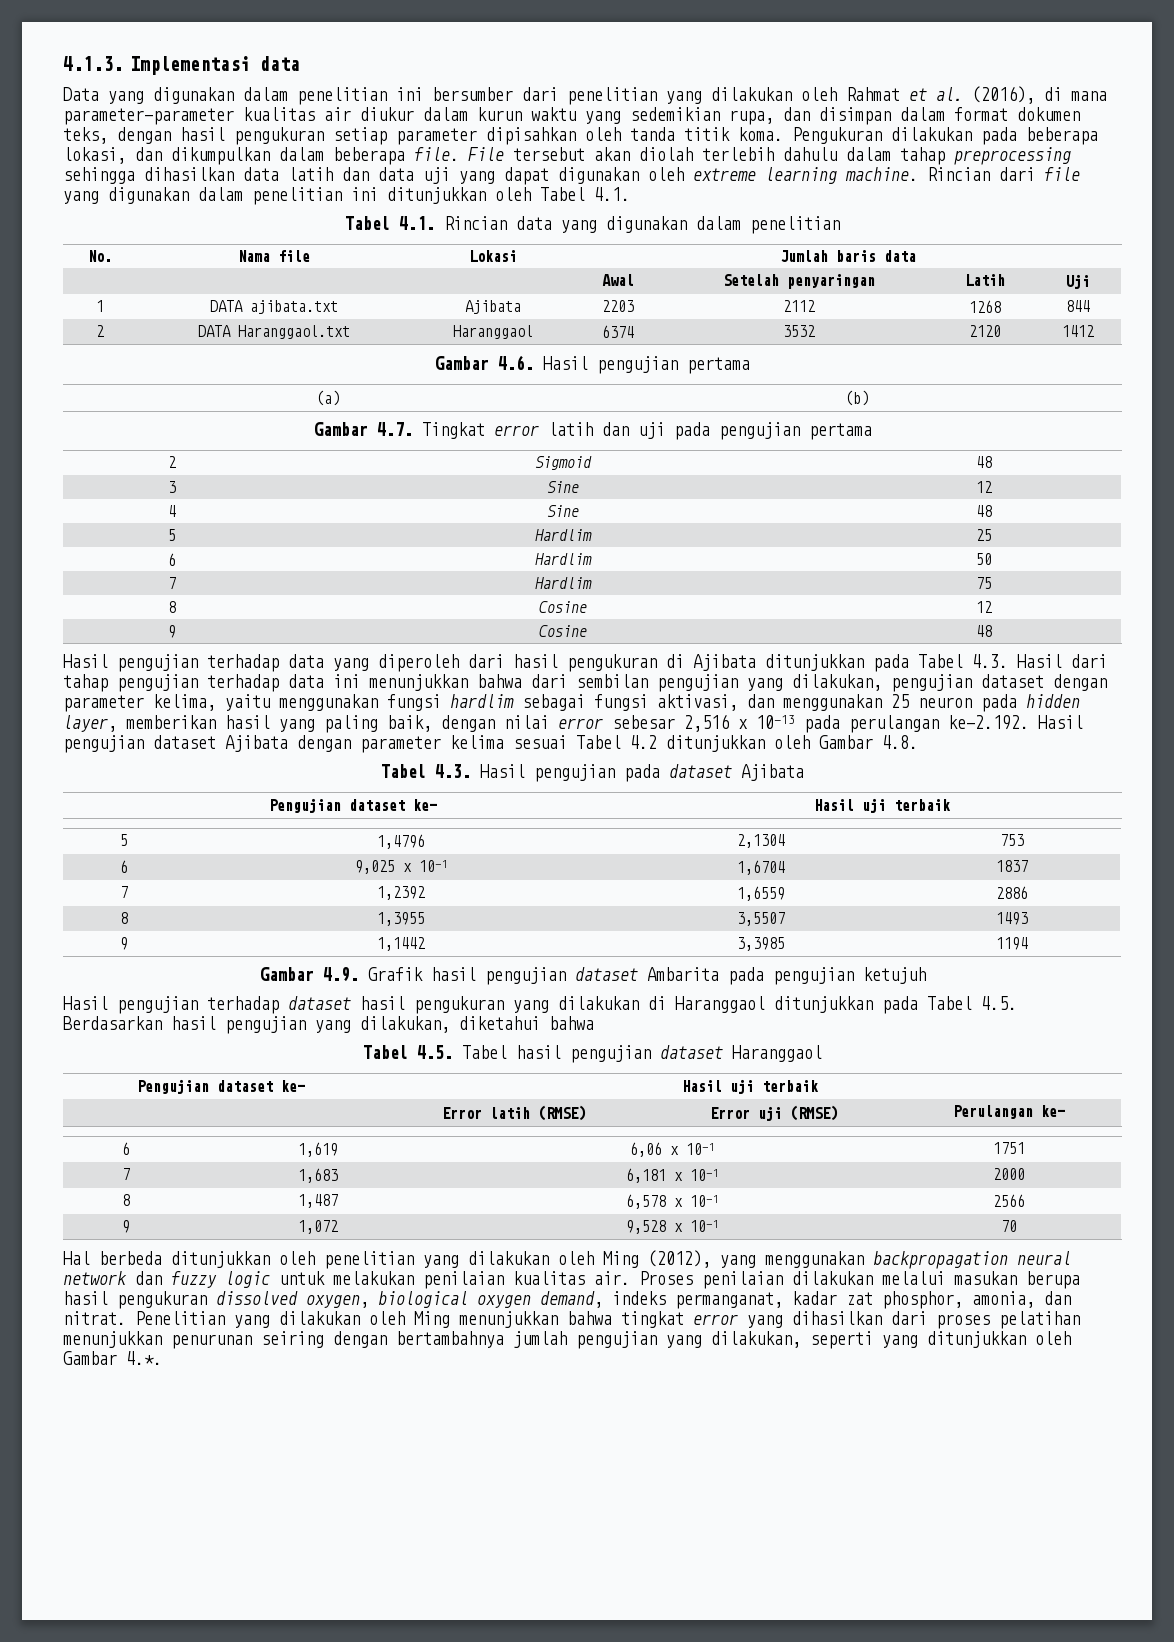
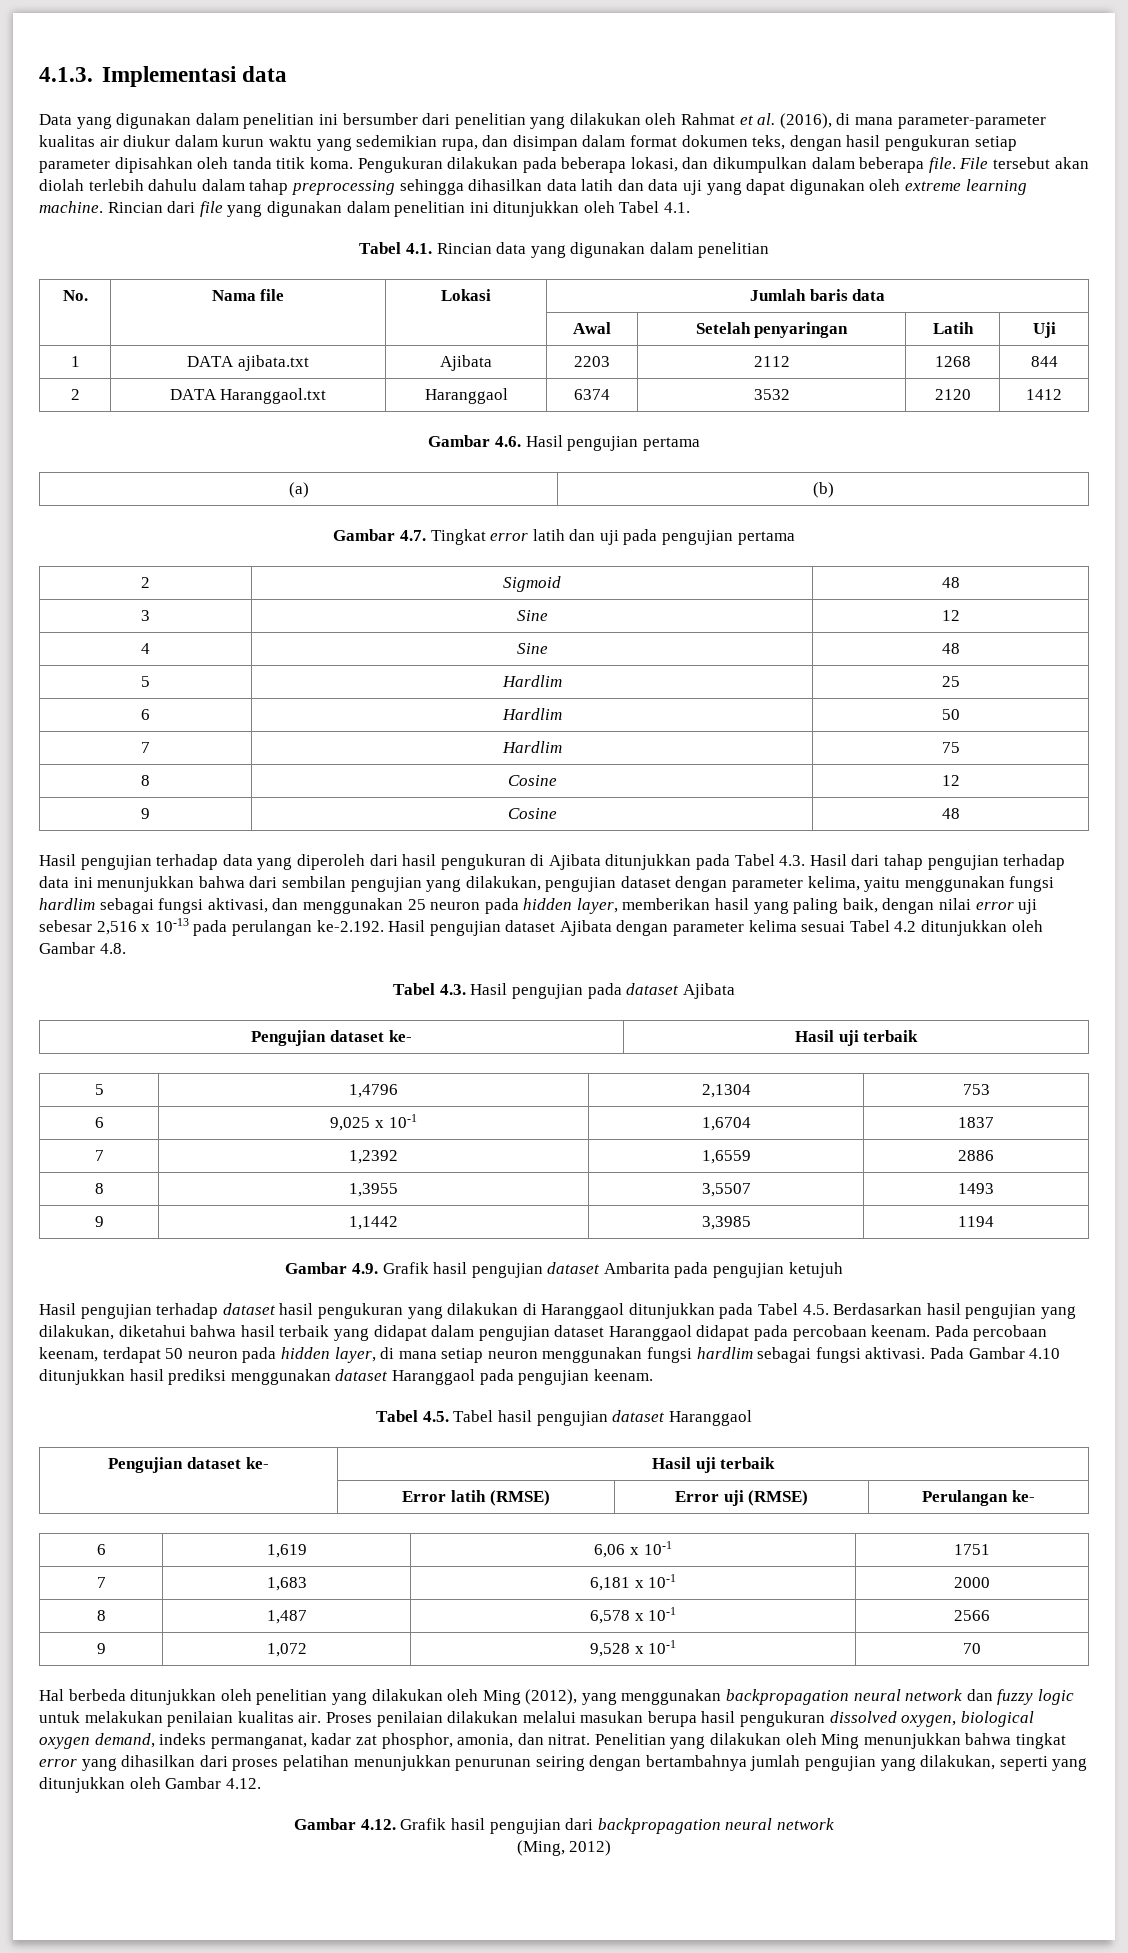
- Hasil pengujian terhadap data yang diperoleh dari hasil pengukuran di Ajibata ditunjukkan pada Tabel 4.3. Hasil dari tahap pengujian terhadap data ini menunjukkan bahwa dari sembilan pengujian yang dilakukan, pengujian dataset dengan parameter kelima, yaitu menggunakan fungsi hardlim sebagai fungsi aktivasi, dan menggunakan 25 neuron pada hidden layer, memberikan hasil yang paling baik, dengan nilai error sebesar 2,516 x 10-13 pada perulangan ke-2.192. Hasil pengujian dataset Ajibata dengan parameter kelima sesuai Tabel 4.2 ditunjukkan oleh Gambar 4.8.
+ Hasil pengujian terhadap data yang diperoleh dari hasil pengukuran di Ajibata ditunjukkan pada Tabel 4.3. Hasil dari tahap pengujian terhadap data ini menunjukkan bahwa dari sembilan pengujian yang dilakukan, pengujian dataset dengan parameter kelima, yaitu menggunakan fungsi hardlim sebagai fungsi aktivasi, dan menggunakan 25 neuron pada hidden layer, memberikan hasil yang paling baik, dengan nilai error uji sebesar 2,516 x 10-13 pada perulangan ke-2.192. Hasil pengujian dataset Ajibata dengan parameter kelima sesuai Tabel 4.2 ditunjukkan oleh Gambar 4.8.
- Hasil pengujian terhadap dataset hasil pengukuran yang dilakukan di Haranggaol ditunjukkan pada Tabel 4.5. Berdasarkan hasil pengujian yang dilakukan, diketahui bahwa
+ Hasil pengujian terhadap dataset hasil pengukuran yang dilakukan di Haranggaol ditunjukkan pada Tabel 4.5. Berdasarkan hasil pengujian yang dilakukan, diketahui bahwa hasil terbaik yang didapat dalam pengujian dataset Haranggaol didapat pada percobaan keenam. Pada percobaan keenam, terdapat 50 neuron pada hidden layer, di mana setiap neuron menggunakan fungsi hardlim sebagai fungsi aktivasi. Pada Gambar 4.10 ditunjukkan hasil prediksi menggunakan dataset Haranggaol pada pengujian keenam.
- Penelitian yang dilakukan oleh Ming menunjukkan bahwa tingkat error yang dihasilkan dari proses pelatihan menunjukkan penurunan seiring dengan bertambahnya jumlah pengujian yang dilakukan, seperti yang ditunjukkan oleh Gambar 4.*.
+ Penelitian yang dilakukan oleh Ming menunjukkan bahwa tingkat error yang dihasilkan dari proses pelatihan menunjukkan penurunan seiring dengan bertambahnya jumlah pengujian yang dilakukan, seperti yang ditunjukkan oleh Gambar 4.12.
+ Gambar 4.12. Grafik hasil pengujian dari backpropagation neural network
+ (Ming, 2012)

